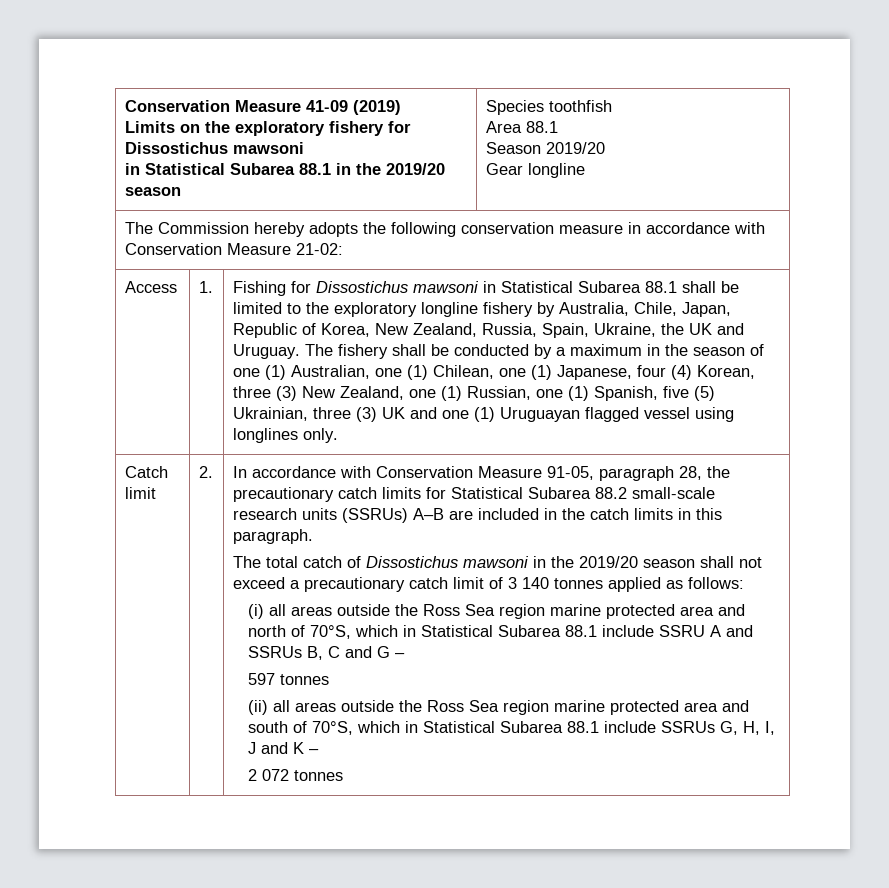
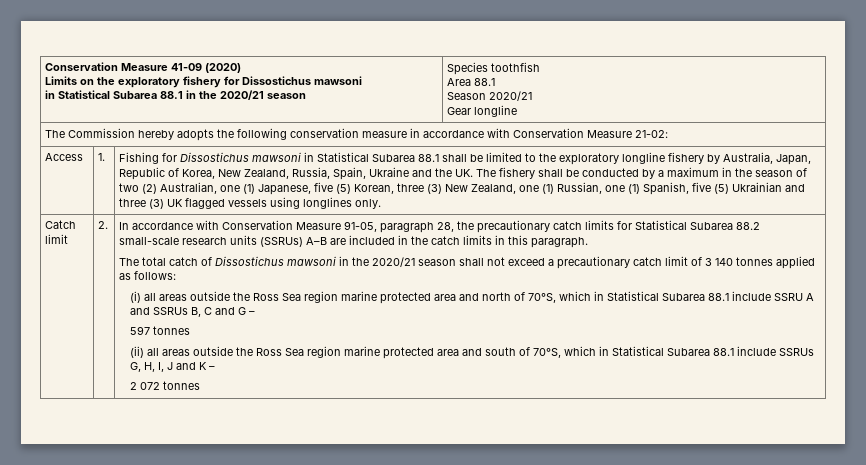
- Conservation Measure 41-09 (2019)
+ Conservation Measure 41-09 (2020)
  Limits on the exploratory fishery for Dissostichus mawsoni
- in Statistical Subarea 88.1 in the 2019/20 season | Species toothfish
+ in Statistical Subarea 88.1 in the 2020/21 season | Species toothfish
  Area 88.1
- Season 2019/20
+ Season 2020/21
- Fishing for Dissostichus mawsoni in Statistical Subarea 88.1 shall be limited to the exploratory longline fishery by Australia, Chile, Japan, Republic of Korea, New Zealand, Russia, Spain, Ukraine, the UK and Uruguay. The fishery shall be conducted by a maximum in the season of one (1) Australian, one (1) Chilean, one (1) Japanese, four (4) Korean, three (3) New Zealand, one (1) Russian, one (1) Spanish, five (5) Ukrainian, three (3) UK and one (1) Uruguayan flagged vessel using longlines only.
+ Fishing for Dissostichus mawsoni in Statistical Subarea 88.1 shall be limited to the exploratory longline fishery by Australia, Japan, Republic of Korea, New Zealand, Russia, Spain, Ukraine and the UK. The fishery shall be conducted by a maximum in the season of two (2) Australian, one (1) Japanese, five (5) Korean, three (3) New Zealand, one (1) Russian, one (1) Spanish, five (5) Ukrainian and three (3) UK flagged vessels using longlines only.
- The total catch of Dissostichus mawsoni in the 2019/20 season shall not exceed a precautionary catch limit of 3 140 tonnes applied as follows:
+ The total catch of Dissostichus mawsoni in the 2020/21 season shall not exceed a precautionary catch limit of 3 140 tonnes applied as follows:

